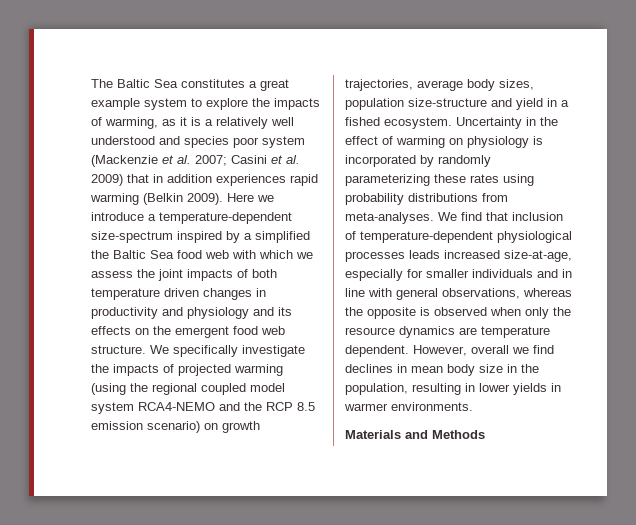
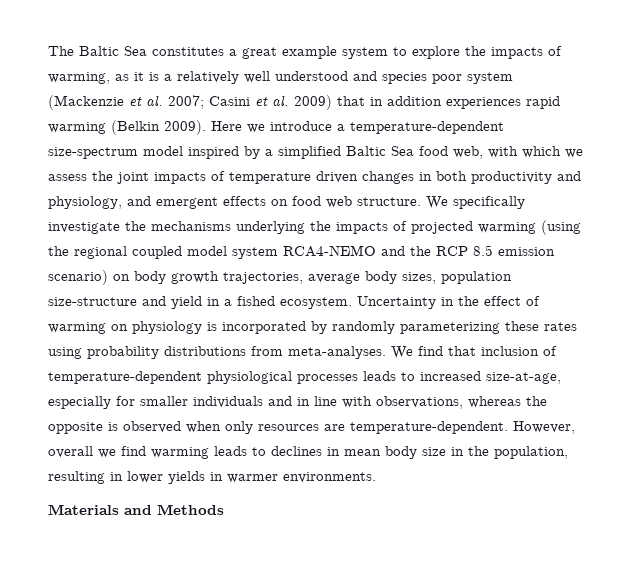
- Here we introduce a temperature-dependent size-spectrum inspired by a simplified the Baltic Sea food web with which we assess the joint impacts of both temperature driven changes in productivity and physiology and its effects on the emergent food web structure.
+ Here we introduce a temperature-dependent size-spectrum model inspired by a simplified Baltic Sea food web, with which we assess the joint impacts of temperature driven changes in both productivity and physiology, and emergent effects on food web structure.
- We specifically investigate the impacts of projected warming (using the regional coupled model system RCA4-NEMO and the RCP 8.5 emission scenario) on growth trajectories, average body sizes, population size-structure and yield in a fished ecosystem.
+ We specifically investigate the mechanisms underlying the impacts of projected warming (using the regional coupled model system RCA4-NEMO and the RCP 8.5 emission scenario) on body growth trajectories, average body sizes, population size-structure and yield in a fished ecosystem.
- We find that inclusion of temperature-dependent physiological processes leads increased size-at-age, especially for smaller individuals and in line with general observations, whereas the opposite is observed when only the resource dynamics are temperature dependent.
+ We find that inclusion of temperature-dependent physiological processes leads to increased size-at-age, especially for smaller individuals and in line with observations, whereas the opposite is observed when only resources are temperature-dependent.
- However, overall we find declines in mean body size in the population, resulting in lower yields in warmer environments.
+ However, overall we find warming leads to declines in mean body size in the population, resulting in lower yields in warmer environments.

